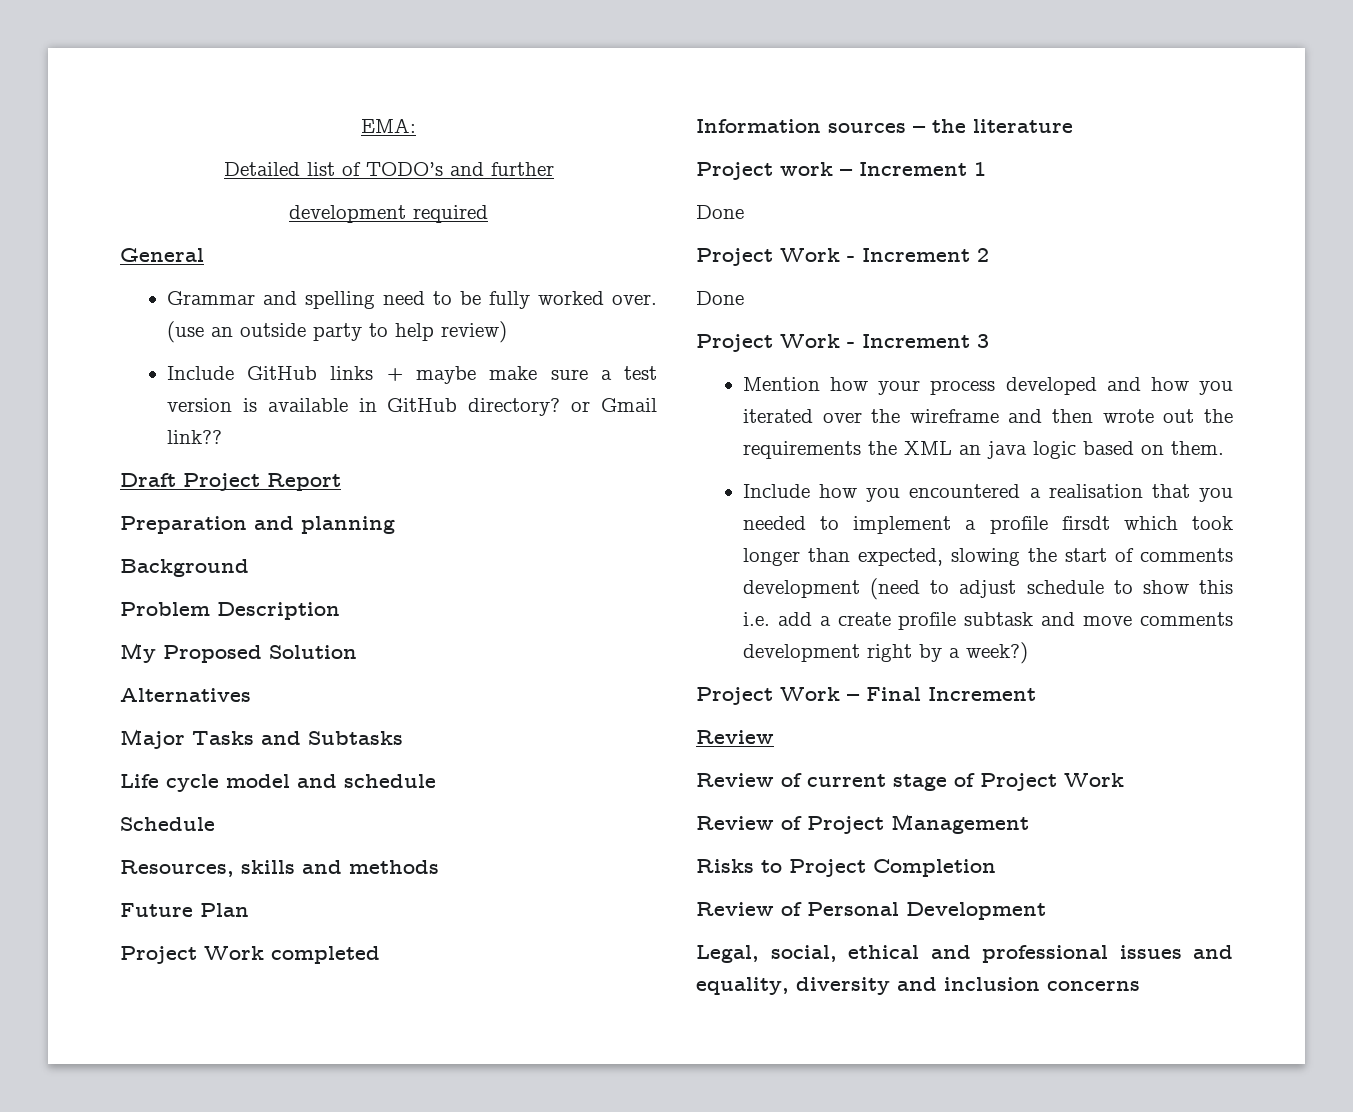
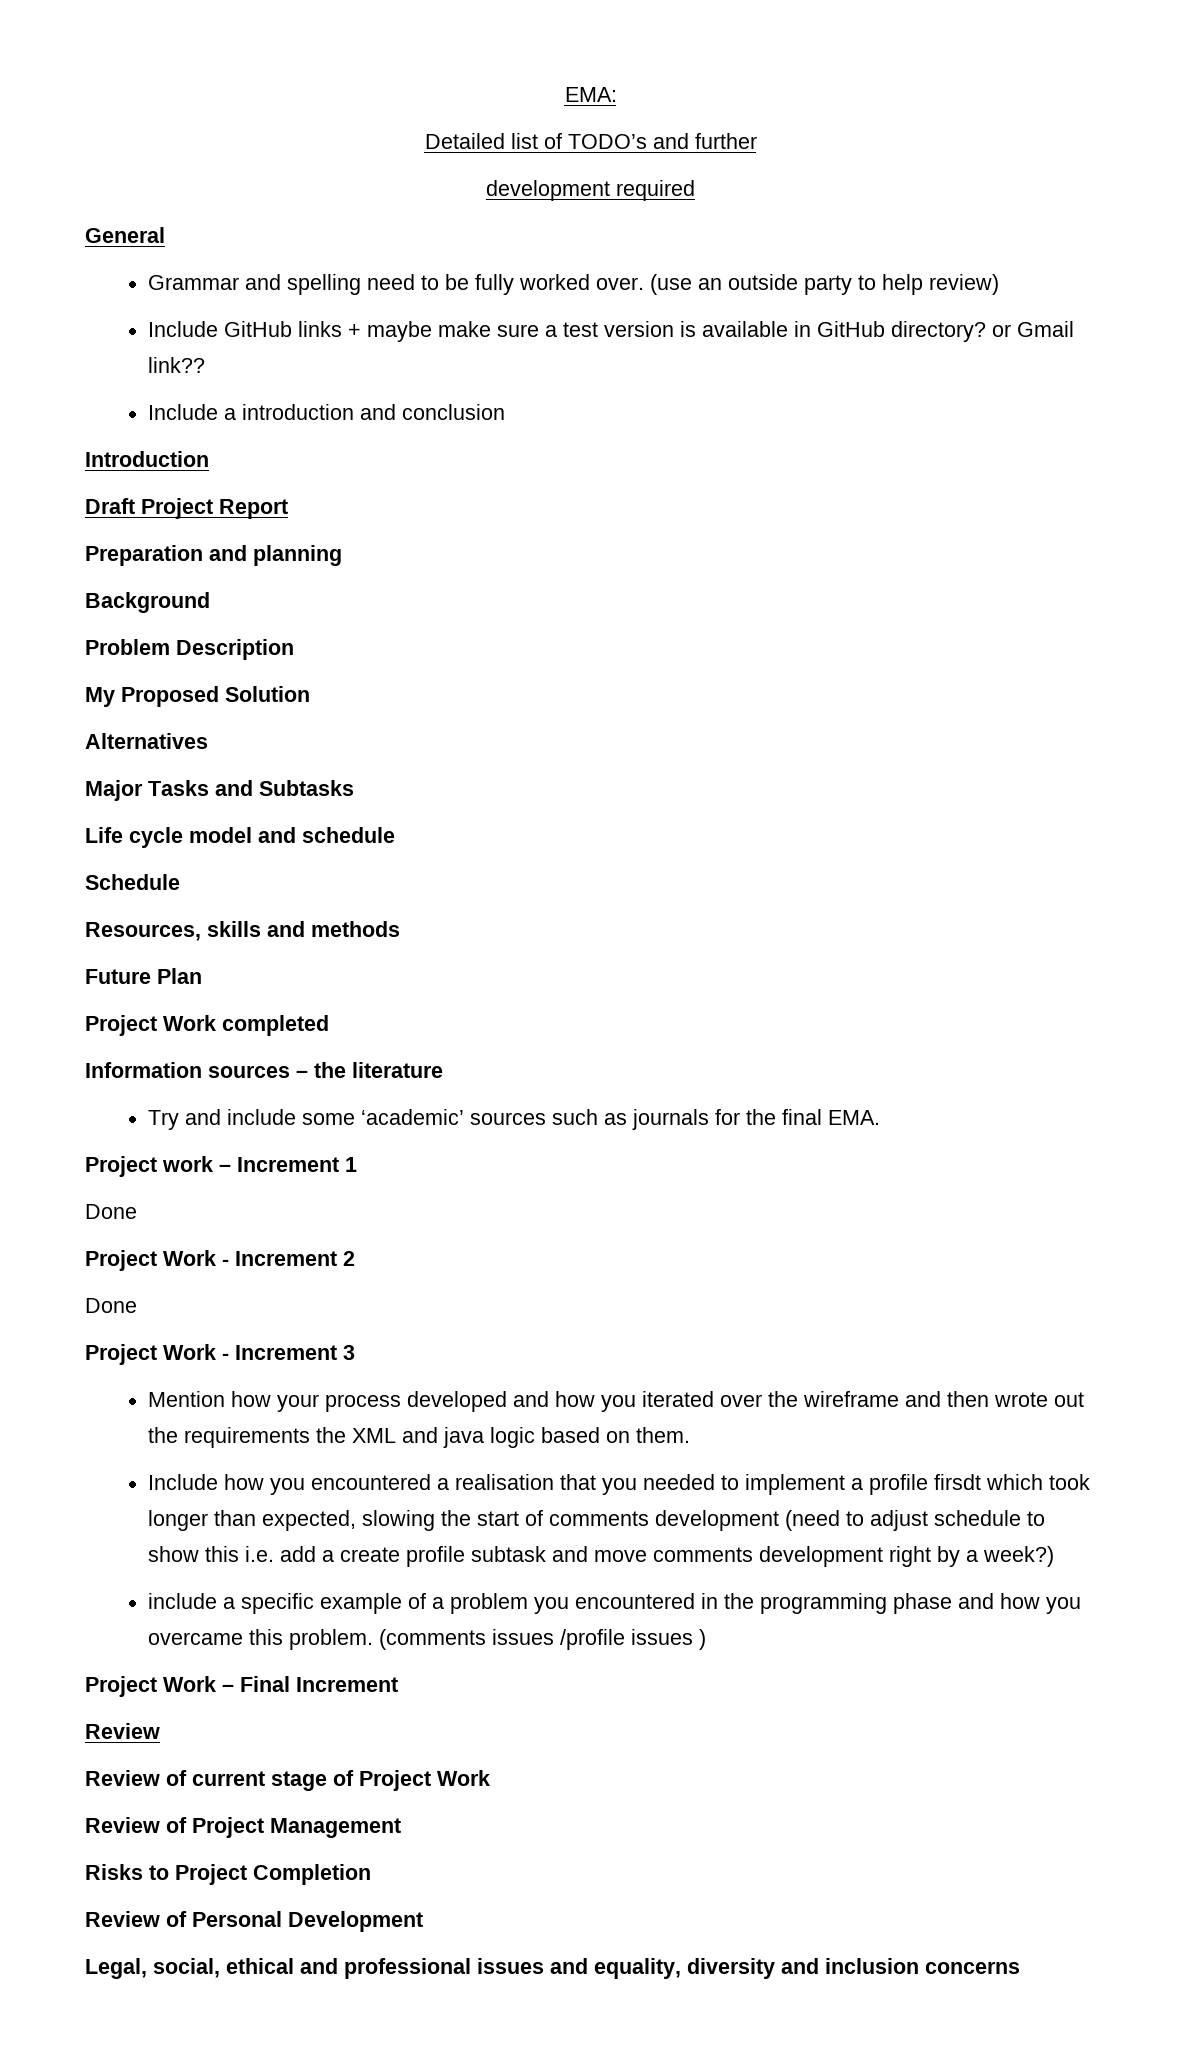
+ Include a introduction and conclusion
+ Introduction
+ Try and include some ‘academic’ sources such as journals for the final EMA.
- Mention how your process developed and how you iterated over the wireframe and then wrote out the requirements the XML an java logic based on them.
+ Mention how your process developed and how you iterated over the wireframe and then wrote out the requirements the XML and java logic based on them.
+ include a specific example of a problem you encountered in the programming phase and how you overcame this problem. (comments issues /profile issues )

